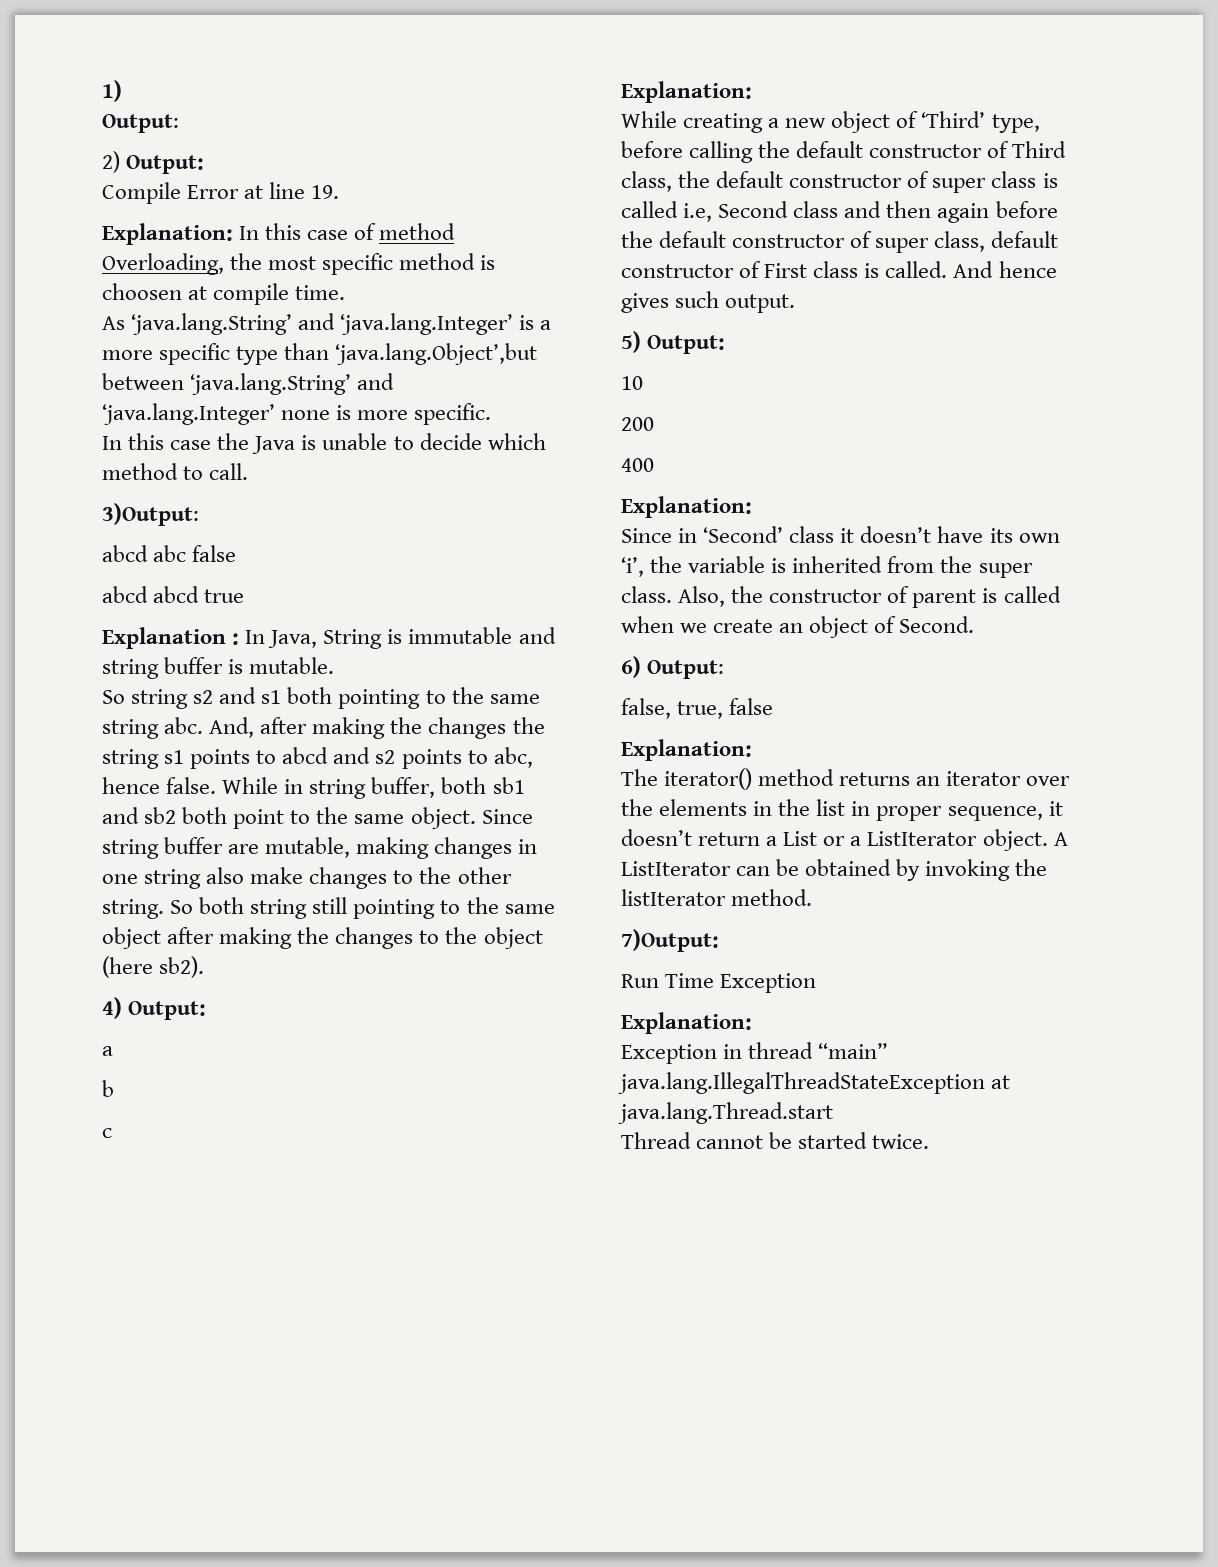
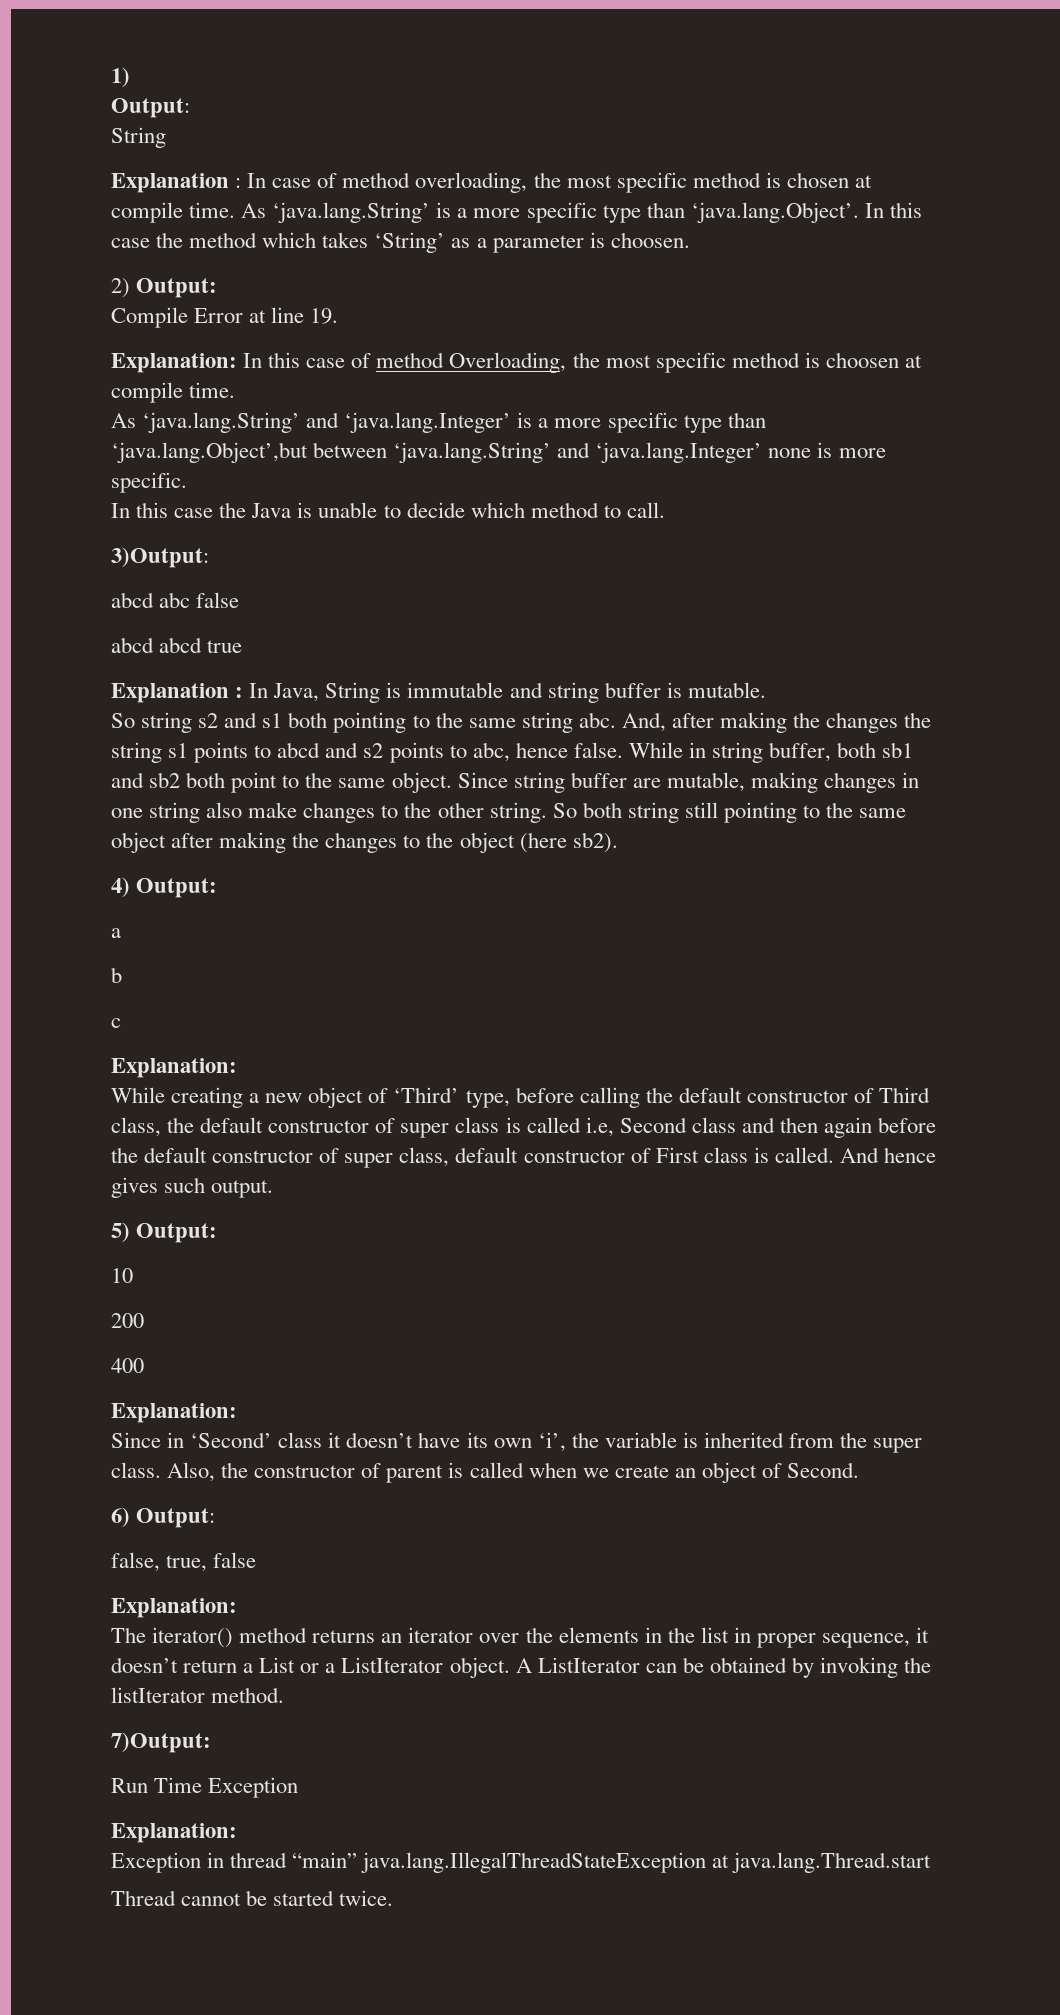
  1)
  Output:
+ String
+ Explanation : In case of method overloading, the most specific method is chosen at compile time. As ‘java.lang.String’ is a more specific type than ‘java.lang.Object’. In this case the method which takes ‘String’ as a parameter is choosen.

